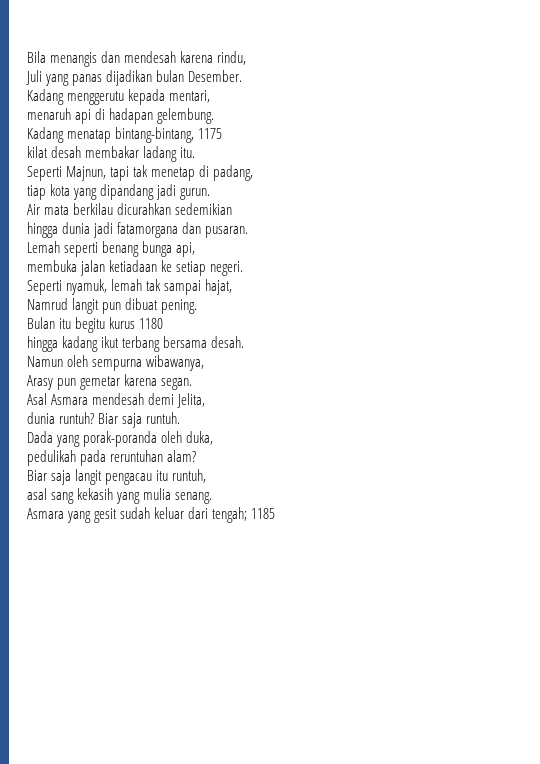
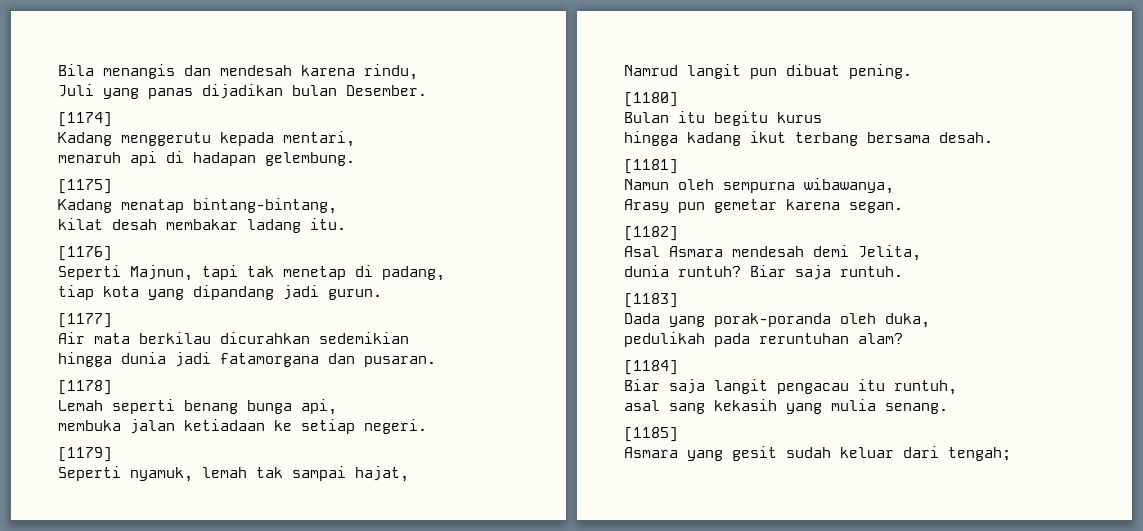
+ [1174]
+ [1175]
- Kadang menatap bintang-bintang, 1175
+ Kadang menatap bintang-bintang,
+ [1176]
+ [1177]
+ [1178]
+ [1179]
+ [1180]
- Bulan itu begitu kurus 1180
+ Bulan itu begitu kurus
+ [1181]
+ [1182]
+ [1183]
+ [1184]
+ [1185]
- Asmara yang gesit sudah keluar dari tengah; 1185
+ Asmara yang gesit sudah keluar dari tengah;

